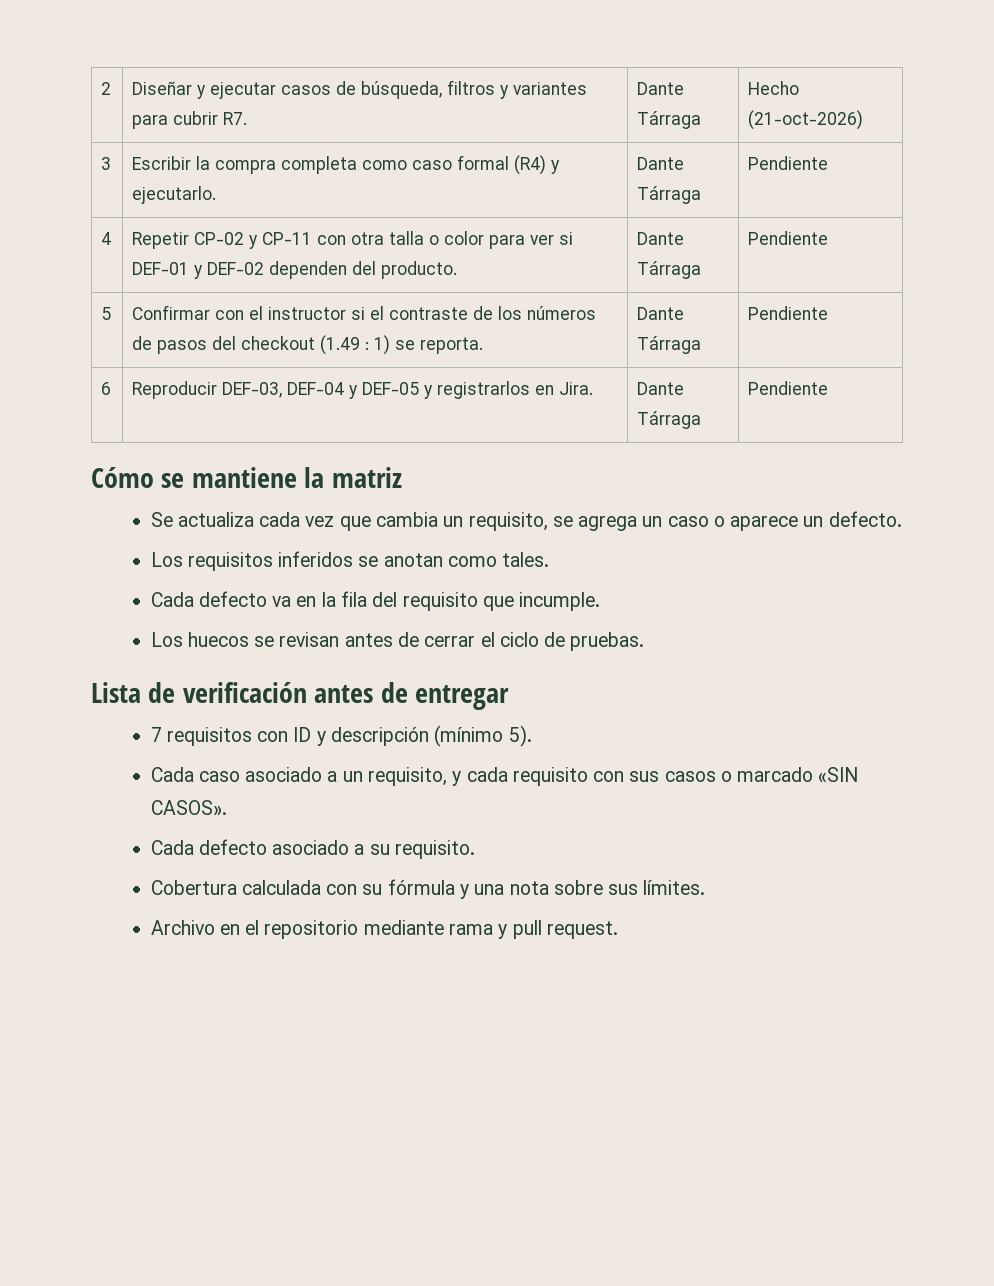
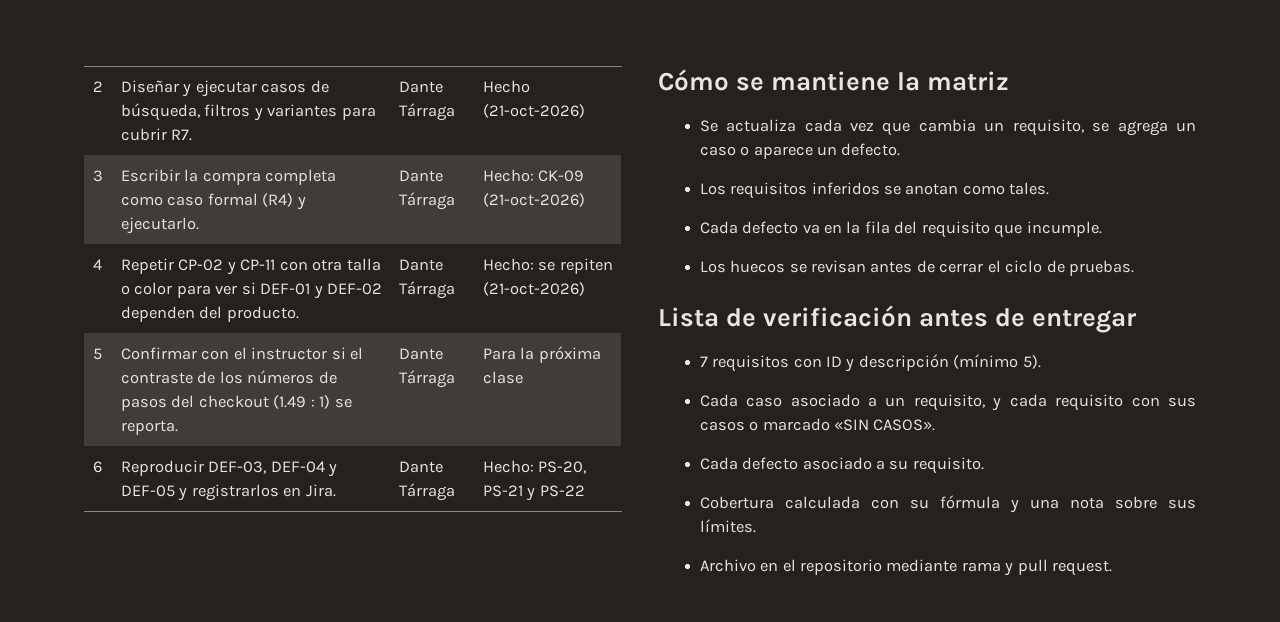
- 3 | Escribir la compra completa como caso formal (R4) y ejecutarlo. | Dante Tárraga | Pendiente
+ 3 | Escribir la compra completa como caso formal (R4) y ejecutarlo. | Dante Tárraga | Hecho: CK-09 (21-oct-2026)
- 4 | Repetir CP-02 y CP-11 con otra talla o color para ver si DEF-01 y DEF-02 dependen del producto. | Dante Tárraga | Pendiente
+ 4 | Repetir CP-02 y CP-11 con otra talla o color para ver si DEF-01 y DEF-02 dependen del producto. | Dante Tárraga | Hecho: se repiten (21-oct-2026)
- 5 | Confirmar con el instructor si el contraste de los números de pasos del checkout (1.49 : 1) se reporta. | Dante Tárraga | Pendiente
+ 5 | Confirmar con el instructor si el contraste de los números de pasos del checkout (1.49 : 1) se reporta. | Dante Tárraga | Para la próxima clase
- 6 | Reproducir DEF-03, DEF-04 y DEF-05 y registrarlos en Jira. | Dante Tárraga | Pendiente
+ 6 | Reproducir DEF-03, DEF-04 y DEF-05 y registrarlos en Jira. | Dante Tárraga | Hecho: PS-20, PS-21 y PS-22

